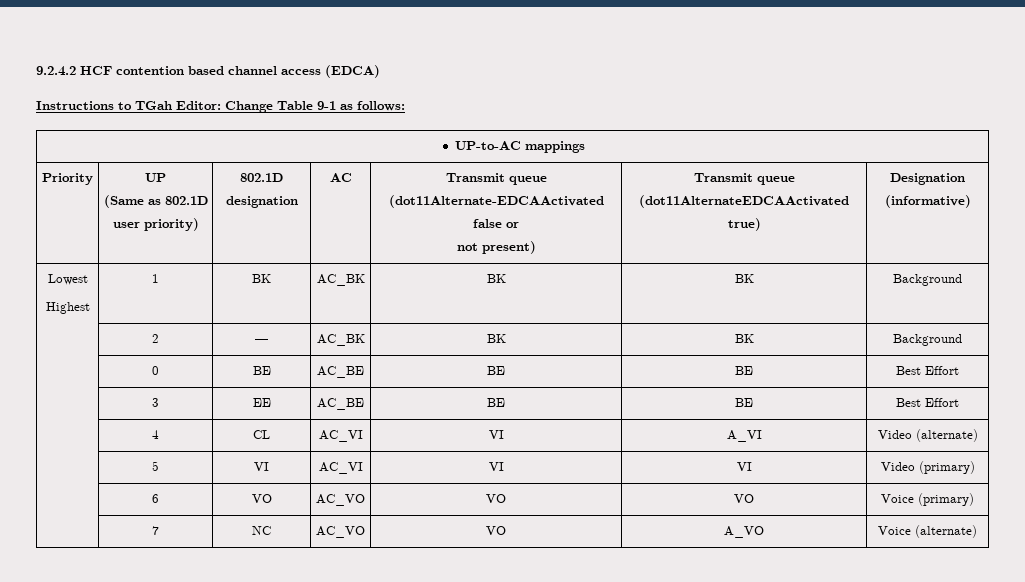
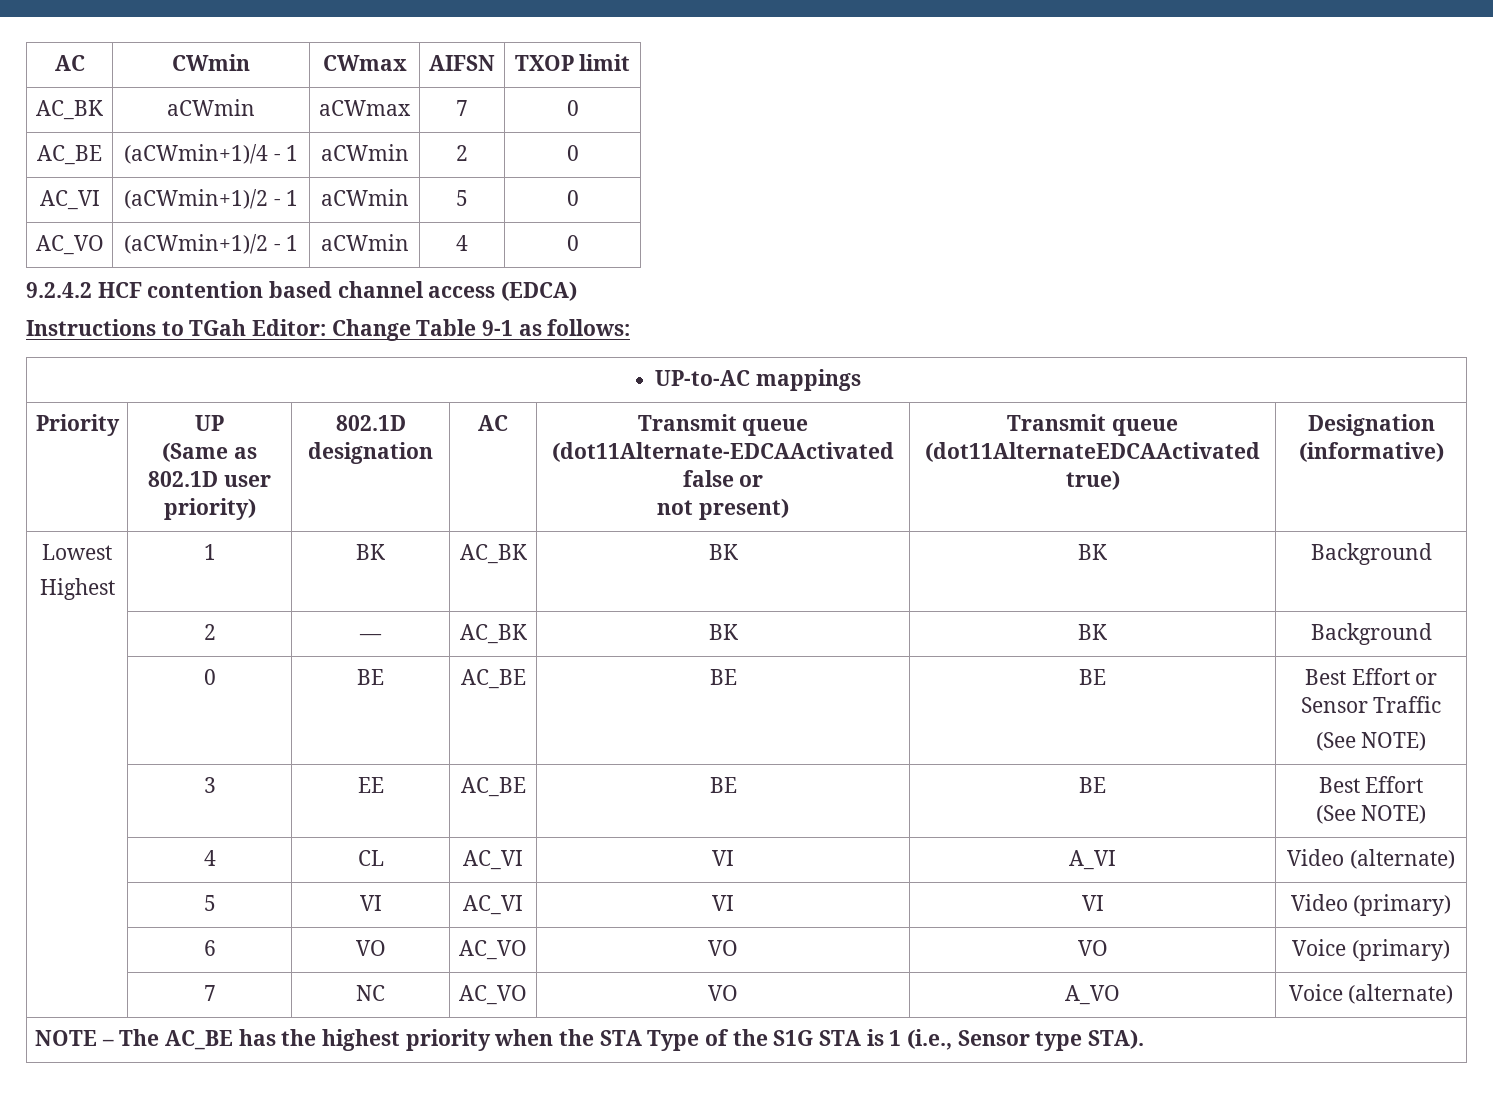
+ AC | CWmin | CWmax | AIFSN | TXOP limit
+ AC_BK | aCWmin | aCWmax | 7 | 0
+ AC_BE | (aCWmin+1)/4 - 1 | aCWmin | 2 | 0
+ AC_VI | (aCWmin+1)/2 - 1 | aCWmin | 5 | 0
+ AC_VO | (aCWmin+1)/2 - 1 | aCWmin | 4 | 0
- | 0 | BE | AC_BE | BE | BE | Best Effort
+ | 0 | BE | AC_BE | BE | BE | Best Effort or Sensor Traffic
+ (See NOTE)
  | 3 | EE | AC_BE | BE | BE | Best Effort
+ (See NOTE)
+ NOTE – The AC_BE has the highest priority when the STA Type of the S1G STA is 1 (i.e., Sensor type STA).

